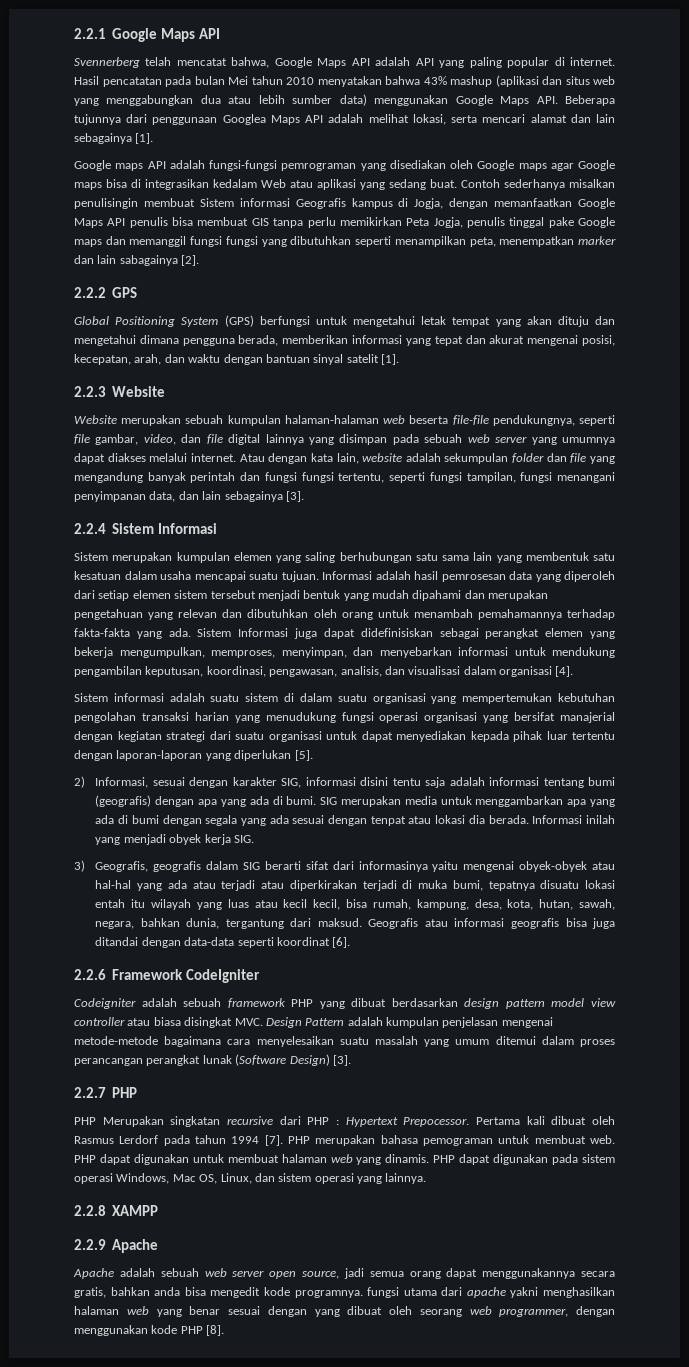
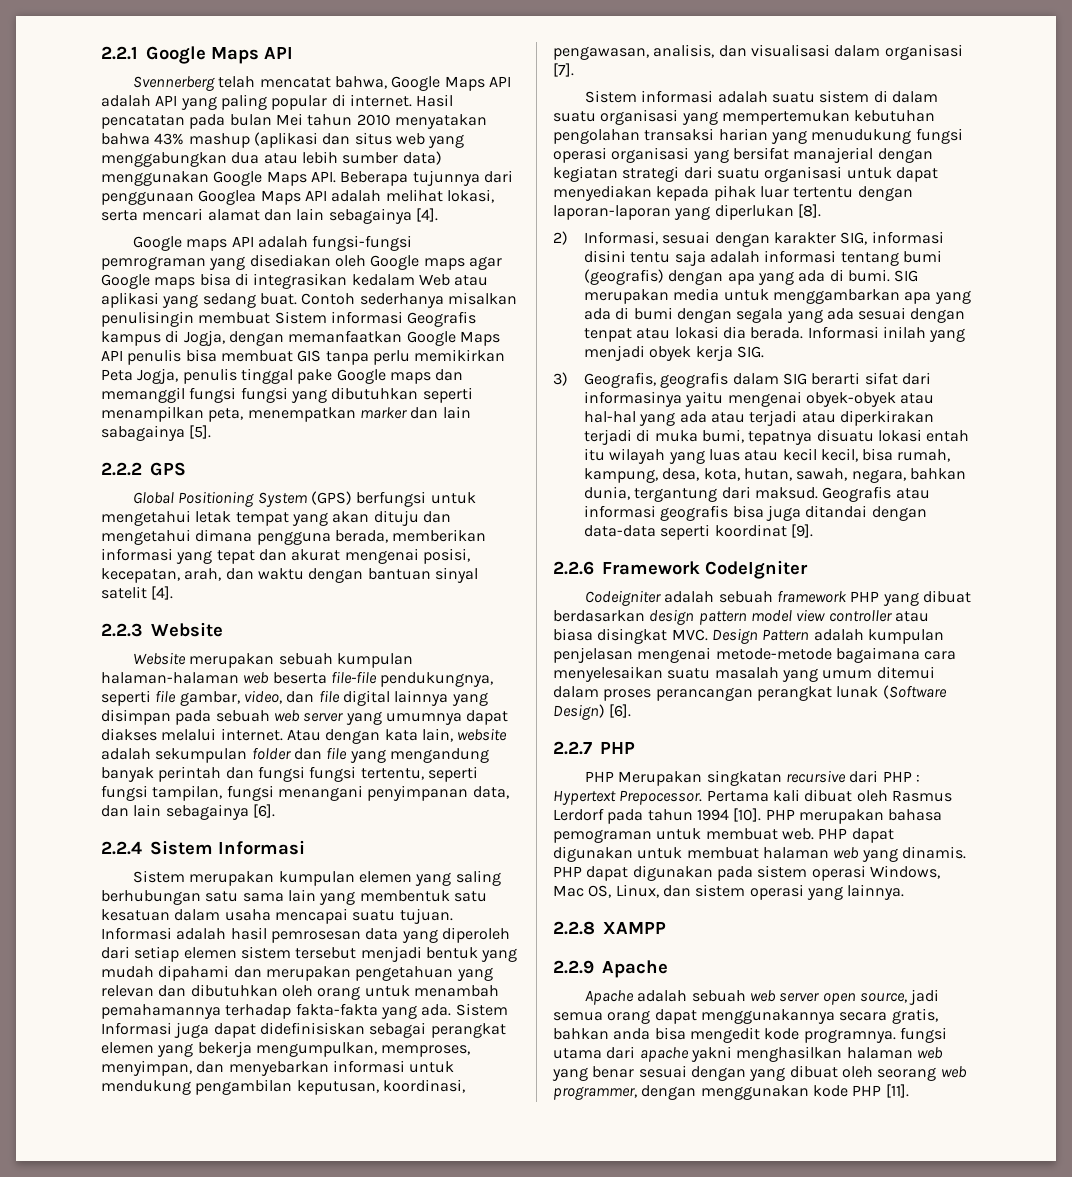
- Hasil pencatatan pada bulan Mei tahun 2010 menyatakan bahwa 43% mashup (aplikasi dan situs web yang menggabungkan dua atau lebih sumber data) menggunakan Google Maps API. Beberapa tujunnya dari penggunaan Googlea Maps API adalah melihat lokasi, serta mencari alamat dan lain sebagainya [1].
+ Hasil pencatatan pada bulan Mei tahun 2010 menyatakan bahwa 43% mashup (aplikasi dan situs web yang menggabungkan dua atau lebih sumber data) menggunakan Google Maps API. Beberapa tujunnya dari penggunaan Googlea Maps API adalah melihat lokasi, serta mencari alamat dan lain sebagainya [4].
- Contoh sederhanya misalkan penulisingin membuat Sistem informasi Geografis kampus di Jogja, dengan memanfaatkan Google Maps API penulis bisa membuat GIS tanpa perlu memikirkan Peta Jogja, penulis tinggal pake Google maps dan memanggil fungsi fungsi yang dibutuhkan seperti menampilkan peta, menempatkan marker dan lain sabagainya [2].
+ Contoh sederhanya misalkan penulisingin membuat Sistem informasi Geografis kampus di Jogja, dengan memanfaatkan Google Maps API penulis bisa membuat GIS tanpa perlu memikirkan Peta Jogja, penulis tinggal pake Google maps dan memanggil fungsi fungsi yang dibutuhkan seperti menampilkan peta, menempatkan marker dan lain sabagainya [5].
- Global Positioning System (GPS) berfungsi untuk mengetahui letak tempat yang akan dituju dan mengetahui dimana pengguna berada, memberikan informasi yang tepat dan akurat mengenai posisi, kecepatan, arah, dan waktu dengan bantuan sinyal satelit [1].
+ Global Positioning System (GPS) berfungsi untuk mengetahui letak tempat yang akan dituju dan mengetahui dimana pengguna berada, memberikan informasi yang tepat dan akurat mengenai posisi, kecepatan, arah, dan waktu dengan bantuan sinyal satelit [4].
- Atau dengan kata lain, website adalah sekumpulan folder dan file yang mengandung banyak perintah dan fungsi fungsi tertentu, seperti fungsi tampilan, fungsi menangani penyimpanan data, dan lain sebagainya [3].
+ Atau dengan kata lain, website adalah sekumpulan folder dan file yang mengandung banyak perintah dan fungsi fungsi tertentu, seperti fungsi tampilan, fungsi menangani penyimpanan data, dan lain sebagainya [6].
- Sistem Informasi juga dapat didefinisiskan sebagai perangkat elemen yang bekerja mengumpulkan, memproses, menyimpan, dan menyebarkan informasi untuk mendukung pengambilan keputusan, koordinasi, pengawasan, analisis, dan visualisasi dalam organisasi [4].
+ Sistem Informasi juga dapat didefinisiskan sebagai perangkat elemen yang bekerja mengumpulkan, memproses, menyimpan, dan menyebarkan informasi untuk mendukung pengambilan keputusan, koordinasi, pengawasan, analisis, dan visualisasi dalam organisasi [7].
- Sistem informasi adalah suatu sistem di dalam suatu organisasi yang mempertemukan kebutuhan pengolahan transaksi harian yang menudukung fungsi operasi organisasi yang bersifat manajerial dengan kegiatan strategi dari suatu organisasi untuk dapat menyediakan kepada pihak luar tertentu dengan laporan-laporan yang diperlukan [5].
+ Sistem informasi adalah suatu sistem di dalam suatu organisasi yang mempertemukan kebutuhan pengolahan transaksi harian yang menudukung fungsi operasi organisasi yang bersifat manajerial dengan kegiatan strategi dari suatu organisasi untuk dapat menyediakan kepada pihak luar tertentu dengan laporan-laporan yang diperlukan [8].
- Geografis atau informasi geografis bisa juga ditandai dengan data-data seperti koordinat [6].
+ Geografis atau informasi geografis bisa juga ditandai dengan data-data seperti koordinat [9].
- Codeigniter adalah sebuah framework PHP yang dibuat berdasarkan design pattern model view controller atau biasa disingkat MVC. Design Pattern adalah kumpulan penjelasan mengenai metode-metode bagaimana cara menyelesaikan suatu masalah yang umum ditemui dalam proses perancangan perangkat lunak (Software Design) [3].
+ Codeigniter adalah sebuah framework PHP yang dibuat berdasarkan design pattern model view controller atau biasa disingkat MVC. Design Pattern adalah kumpulan penjelasan mengenai metode-metode bagaimana cara menyelesaikan suatu masalah yang umum ditemui dalam proses perancangan perangkat lunak (Software Design) [6].
- Pertama kali dibuat oleh Rasmus Lerdorf pada tahun 1994 [7].
+ Pertama kali dibuat oleh Rasmus Lerdorf pada tahun 1994 [10].
- Apache adalah sebuah web server open source, jadi semua orang dapat menggunakannya secara gratis, bahkan anda bisa mengedit kode programnya. fungsi utama dari apache yakni menghasilkan halaman web yang benar sesuai dengan yang dibuat oleh seorang web programmer, dengan menggunakan kode PHP [8].
+ Apache adalah sebuah web server open source, jadi semua orang dapat menggunakannya secara gratis, bahkan anda bisa mengedit kode programnya. fungsi utama dari apache yakni menghasilkan halaman web yang benar sesuai dengan yang dibuat oleh seorang web programmer, dengan menggunakan kode PHP [11].

